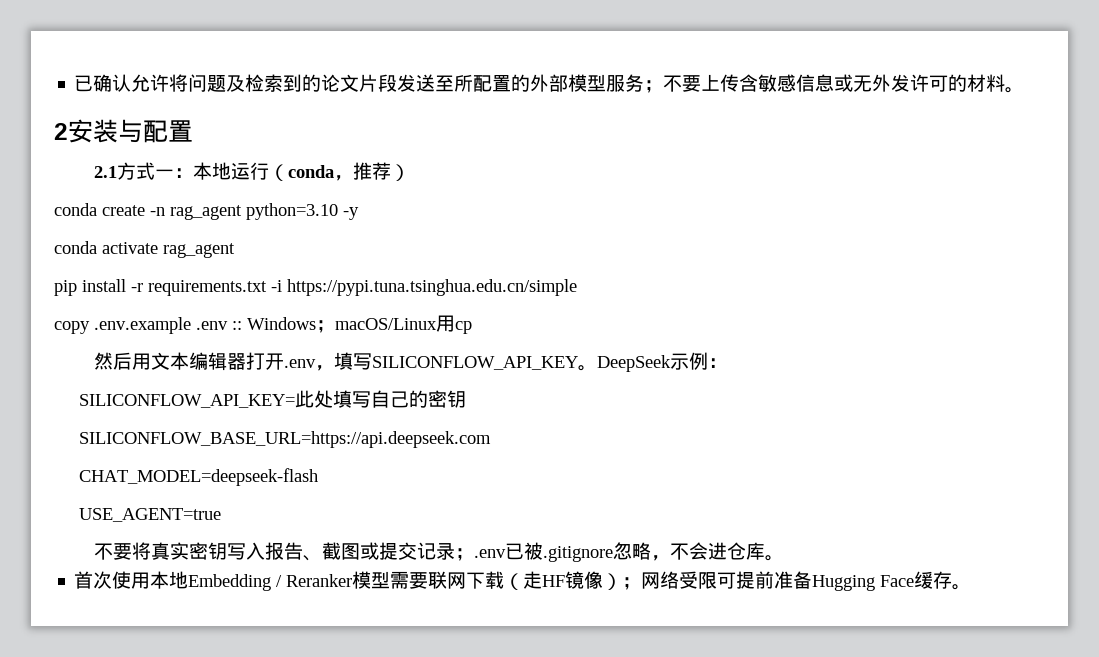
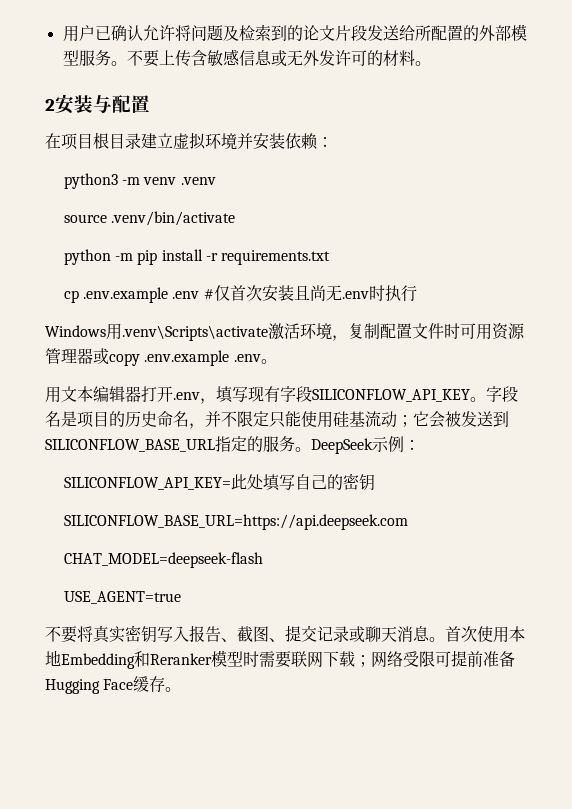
- 已确认允许将问题及检索到的论文片段发送至所配置的外部模型服务；不要上传含敏感信息或无外发许可的材料。
+ 用户已确认允许将问题及检索到的论文片段发送给所配置的外部模型服务。不要上传含敏感信息或无外发许可的材料。
- 2.1方式一：本地运行（conda，推荐）
- conda create -n rag_agent python=3.10 -y
- conda activate rag_agent
- pip install -r requirements.txt -i https://pypi.tuna.tsinghua.edu.cn/simple
- copy .env.example .env :: Windows；macOS/Linux用cp
- 然后用文本编辑器打开.env，填写SILICONFLOW_API_KEY。
+ 在项目根目录建立虚拟环境并安装依赖：
+ python3 -m venv .venv
+ source .venv/bin/activate
+ python -m pip install -r requirements.txt
+ cp .env.example .env #仅首次安装且尚无.env时执行
+ Windows用.venv\Scripts\activate激活环境，复制配置文件时可用资源管理器或copy .env.example .env。
+ 用文本编辑器打开.env，填写现有字段SILICONFLOW_API_KEY。字段名是项目的历史命名，并不限定只能使用硅基流动；它会被发送到SILICONFLOW_BASE_URL指定的服务。
- 不要将真实密钥写入报告、截图或提交记录；.env已被.gitignore忽略，不会进仓库。
- 首次使用本地Embedding / Reranker模型需要联网下载（走HF镜像）；网络受限可提前准备Hugging Face缓存。
+ 不要将真实密钥写入报告、截图、提交记录或聊天消息。首次使用本地Embedding和Reranker模型时需要联网下载；网络受限可提前准备Hugging Face缓存。

